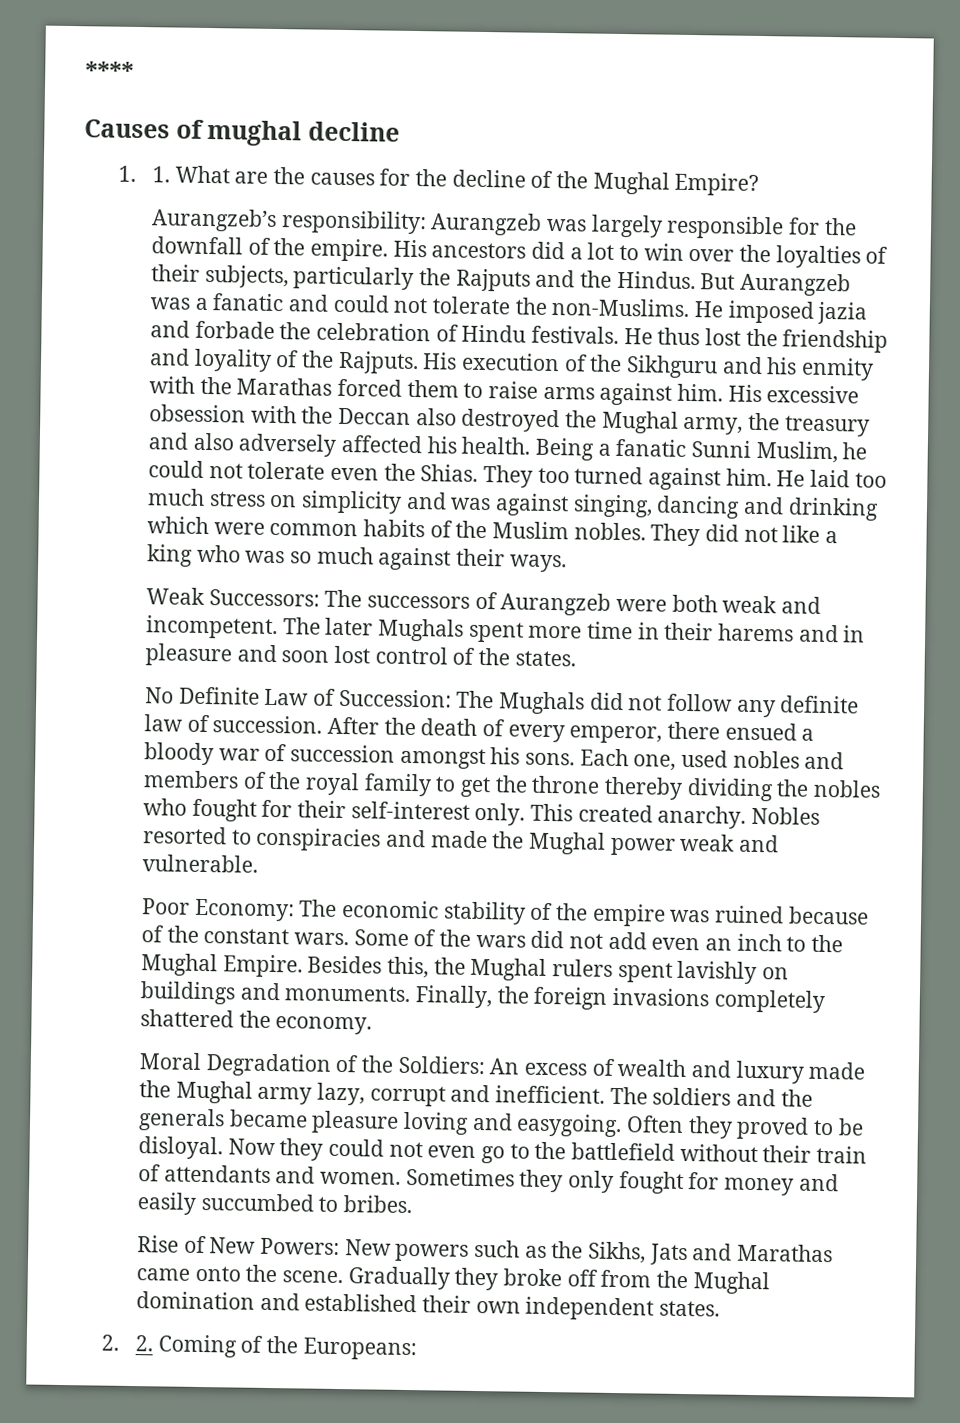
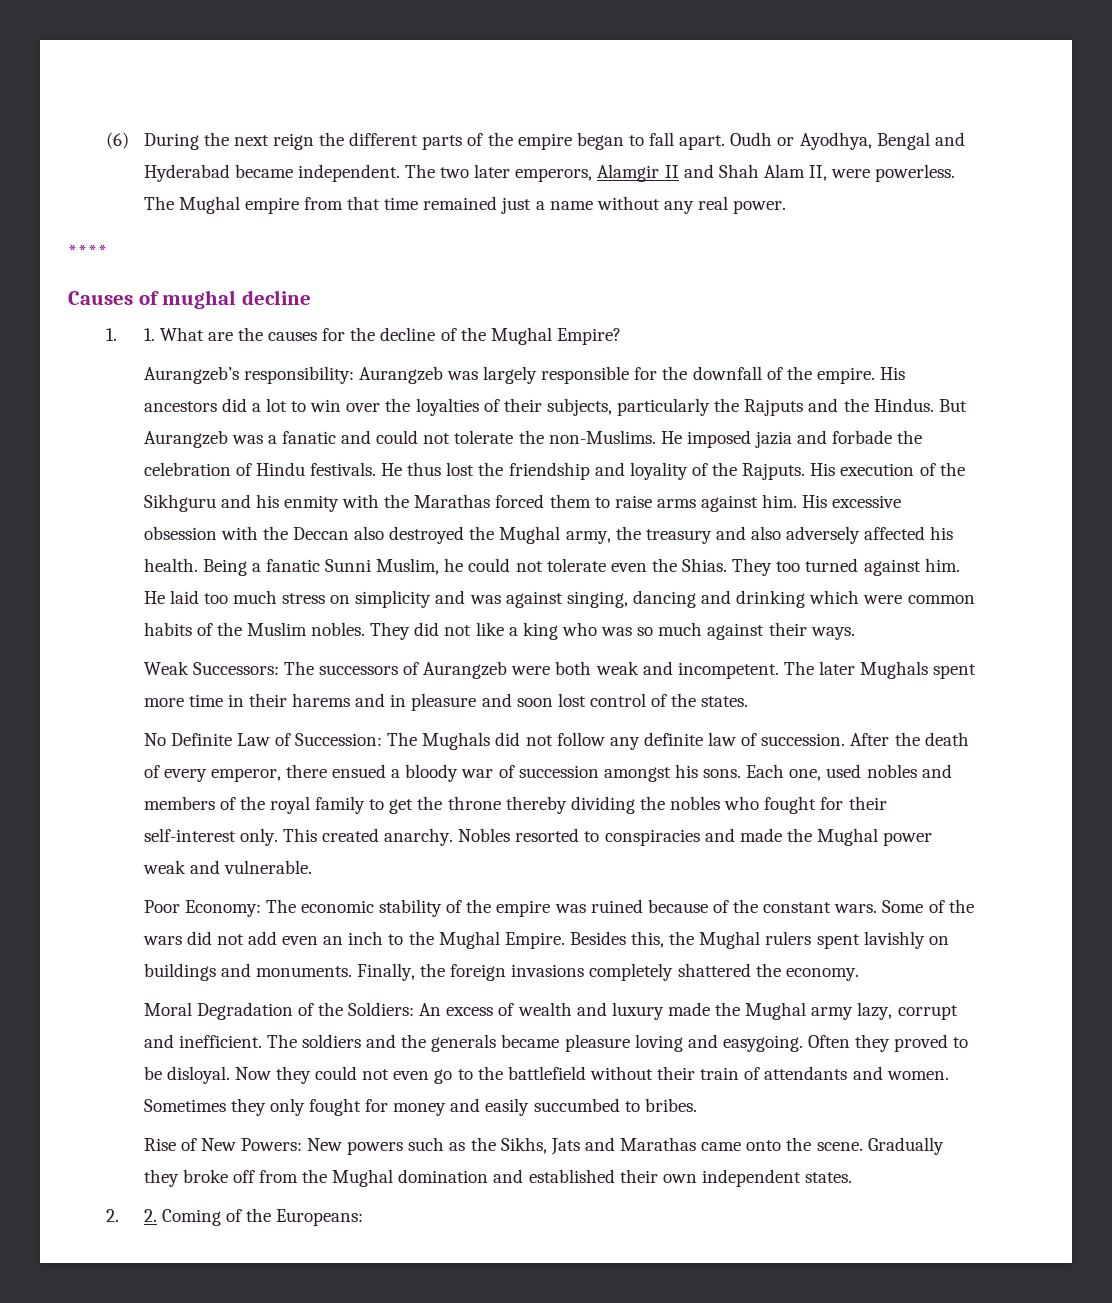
+ (6) During the next reign the different parts of the empire began to fall apart. Oudh or Ayodhya, Bengal and Hyderabad became independent. The two later emperors, Alamgir II and Shah Alam II, were powerless. The Mughal empire from that time remained just a name without any real power.

